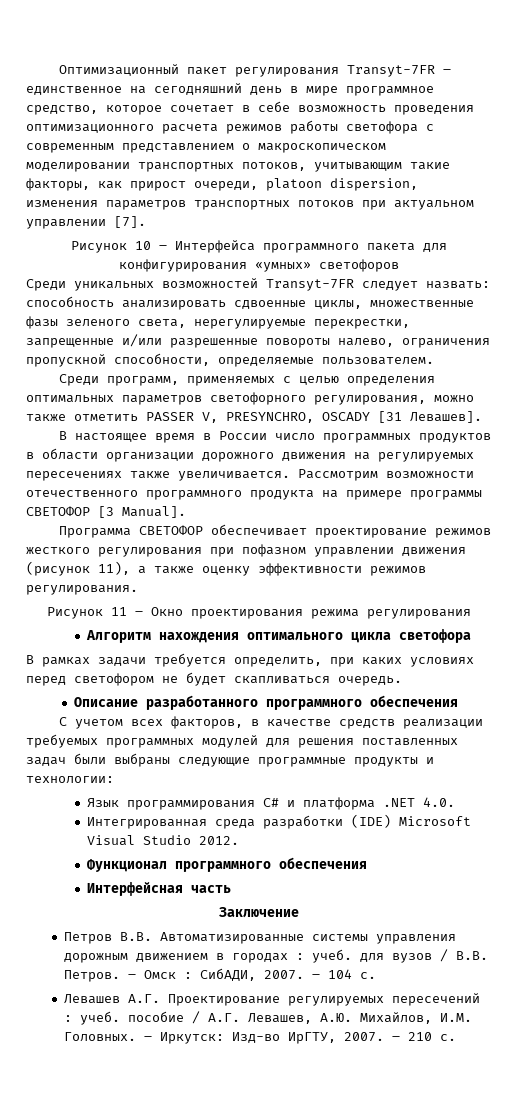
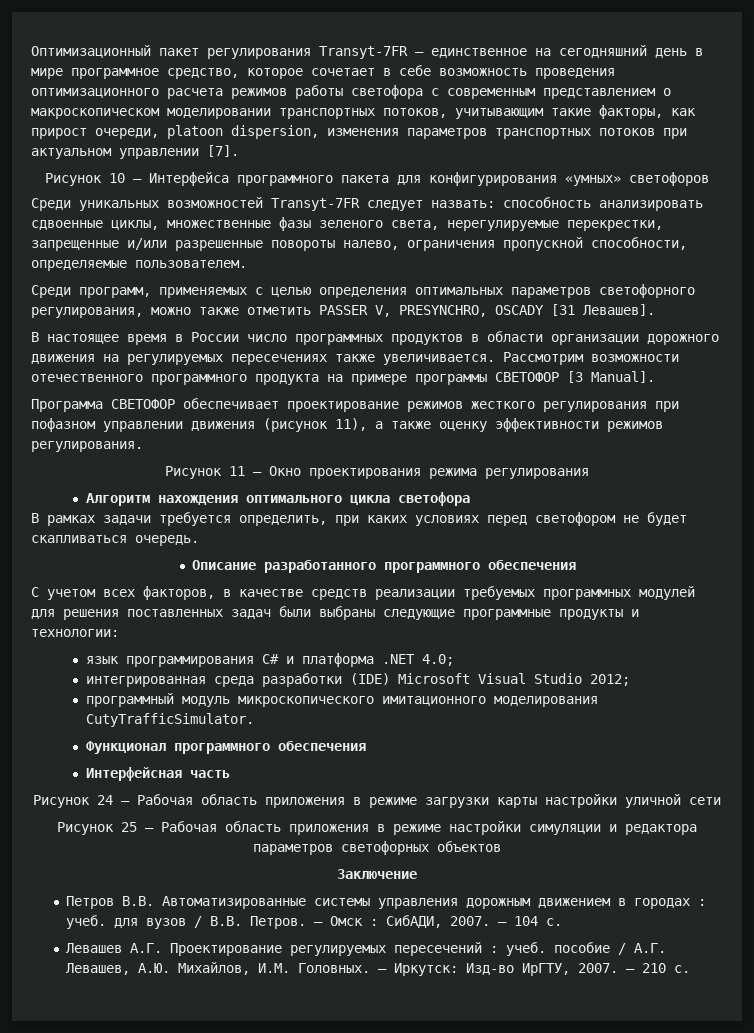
- Язык программирования C# и платформа .NET 4.0.
- Интегрированная среда разработки (IDE) Microsoft Visual Studio 2012.
+ язык программирования C# и платформа .NET 4.0;
+ интегрированная среда разработки (IDE) Microsoft Visual Studio 2012;
+ программный модуль микроскопического имитационного моделирования CutyTrafficSimulator.
+ Рисунок 24 – Рабочая область приложения в режиме загрузки карты настройки уличной сети
+ Рисунок 25 – Рабочая область приложения в режиме настройки симуляции и редактора параметров светофорных объектов

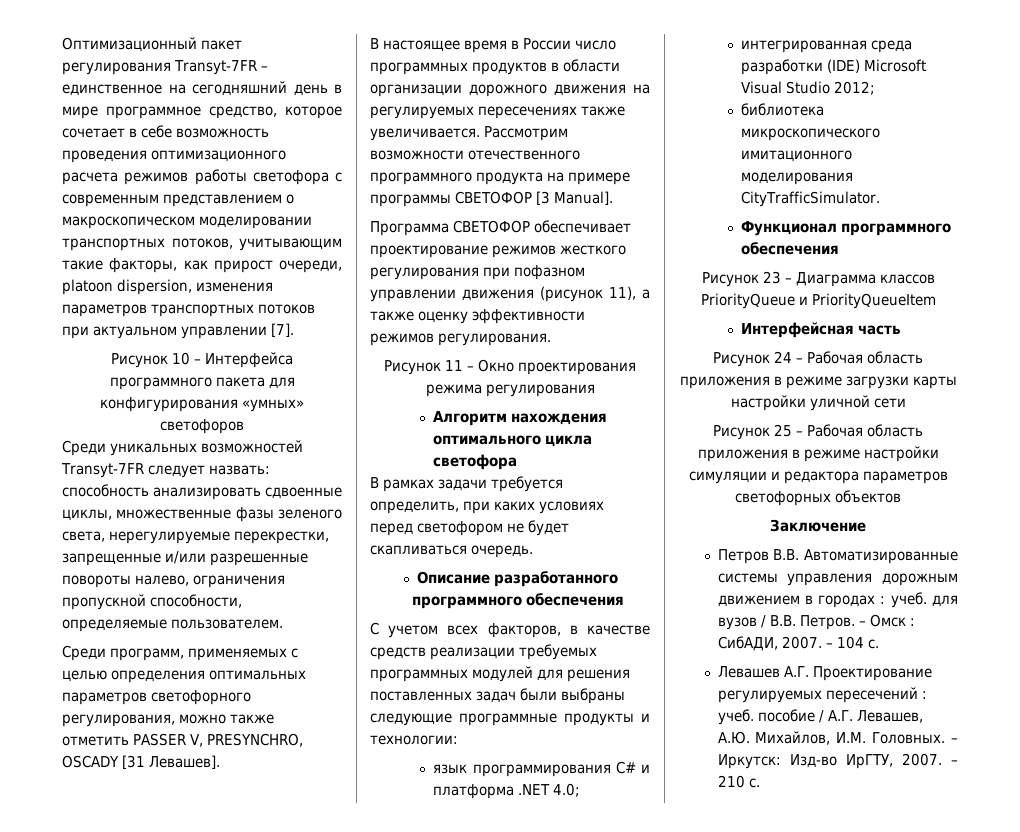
- программный модуль микроскопического имитационного моделирования CutyTrafficSimulator.
+ библиотека микроскопического имитационного моделирования CityTrafficSimulator.
+ Рисунок 23 – Диаграмма классов PriorityQueue и PriorityQueueItem

